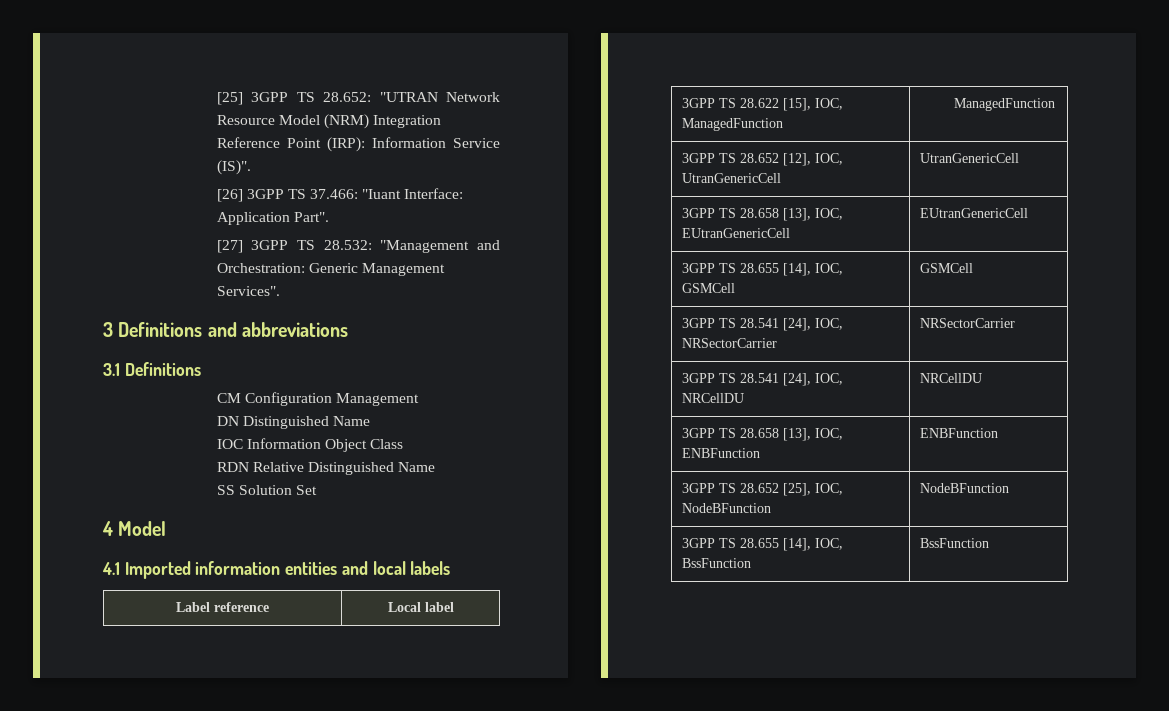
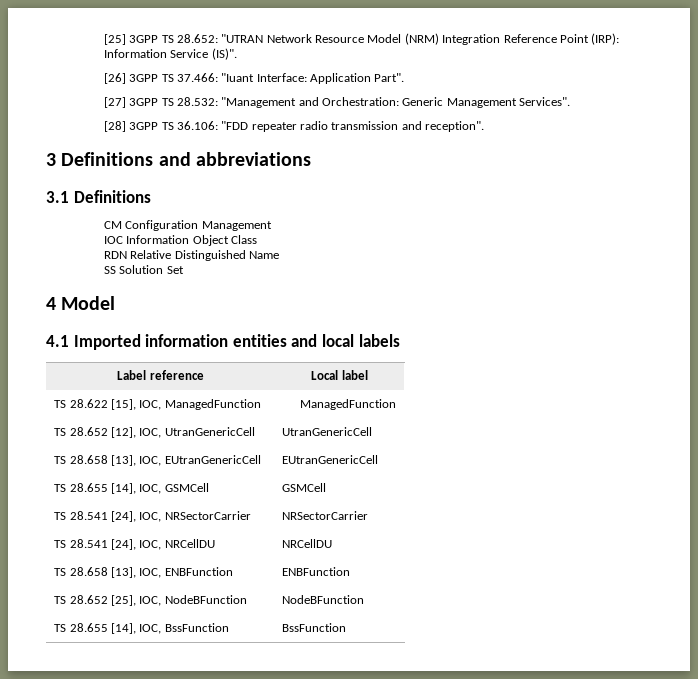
+ [28] 3GPP TS 36.106: "FDD repeater radio transmission and reception".
- DN Distinguished Name
- 3GPP TS 28.622 [15], IOC, ManagedFunction | ManagedFunction
+ TS 28.622 [15], IOC, ManagedFunction | ManagedFunction
- 3GPP TS 28.652 [12], IOC, UtranGenericCell | UtranGenericCell
+ TS 28.652 [12], IOC, UtranGenericCell | UtranGenericCell
- 3GPP TS 28.658 [13], IOC, EUtranGenericCell | EUtranGenericCell
+ TS 28.658 [13], IOC, EUtranGenericCell | EUtranGenericCell
- 3GPP TS 28.655 [14], IOC, GSMCell | GSMCell
+ TS 28.655 [14], IOC, GSMCell | GSMCell
- 3GPP TS 28.541 [24], IOC, NRSectorCarrier | NRSectorCarrier
+ TS 28.541 [24], IOC, NRSectorCarrier | NRSectorCarrier
- 3GPP TS 28.541 [24], IOC, NRCellDU | NRCellDU
+ TS 28.541 [24], IOC, NRCellDU | NRCellDU
- 3GPP TS 28.658 [13], IOC, ENBFunction | ENBFunction
+ TS 28.658 [13], IOC, ENBFunction | ENBFunction
- 3GPP TS 28.652 [25], IOC, NodeBFunction | NodeBFunction
+ TS 28.652 [25], IOC, NodeBFunction | NodeBFunction
- 3GPP TS 28.655 [14], IOC, BssFunction | BssFunction
+ TS 28.655 [14], IOC, BssFunction | BssFunction

